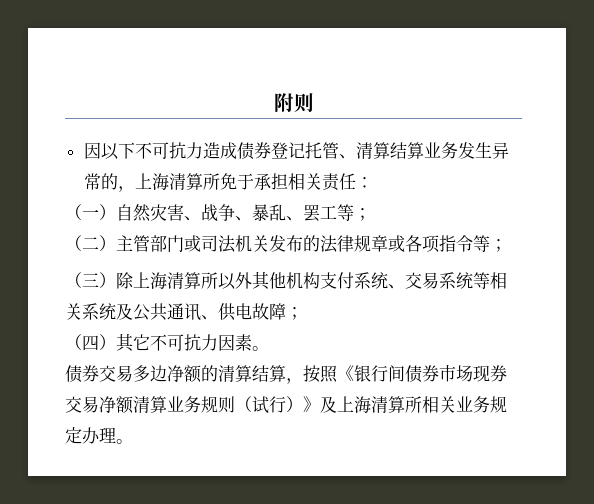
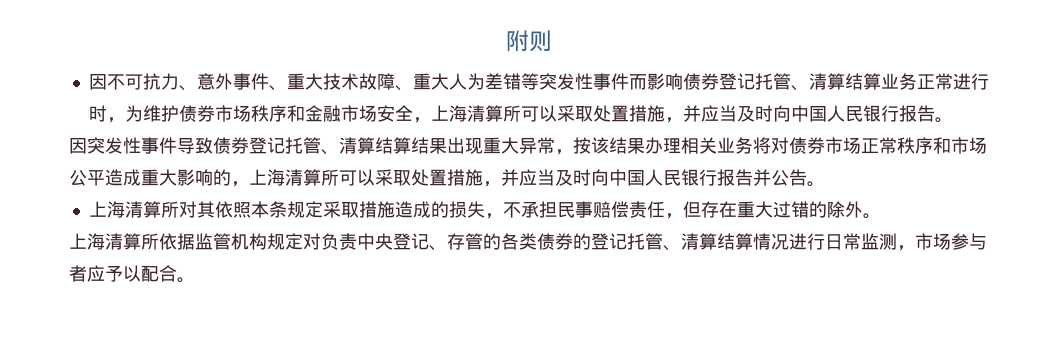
- 因以下不可抗力造成债券登记托管、清算结算业务发生异常的，上海清算所免于承担相关责任：
- （一）自然灾害、战争、暴乱、罢工等；
- （二）主管部门或司法机关发布的法律规章或各项指令等；
- （三）除上海清算所以外其他机构支付系统、交易系统等相关系统及公共通讯、供电故障；
- （四）其它不可抗力因素。
- 债券交易多边净额的清算结算，按照《银行间债券市场现券交易净额清算业务规则（试行）》及上海清算所相关业务规定办理。
+ 因不可抗力、意外事件、重大技术故障、重大人为差错等突发性事件而影响债券登记托管、清算结算业务正常进行时，为维护债券市场秩序和金融市场安全，上海清算所可以采取处置措施，并应当及时向中国人民银行报告。
+ 因突发性事件导致债券登记托管、清算结算结果出现重大异常，按该结果办理相关业务将对债券市场正常秩序和市场公平造成重大影响的，上海清算所可以采取处置措施，并应当及时向中国人民银行报告并公告。
+ 上海清算所对其依照本条规定采取措施造成的损失，不承担民事赔偿责任，但存在重大过错的除外。
+ 上海清算所依据监管机构规定对负责中央登记、存管的各类债券的登记托管、清算结算情况进行日常监测，市场参与者应予以配合。

